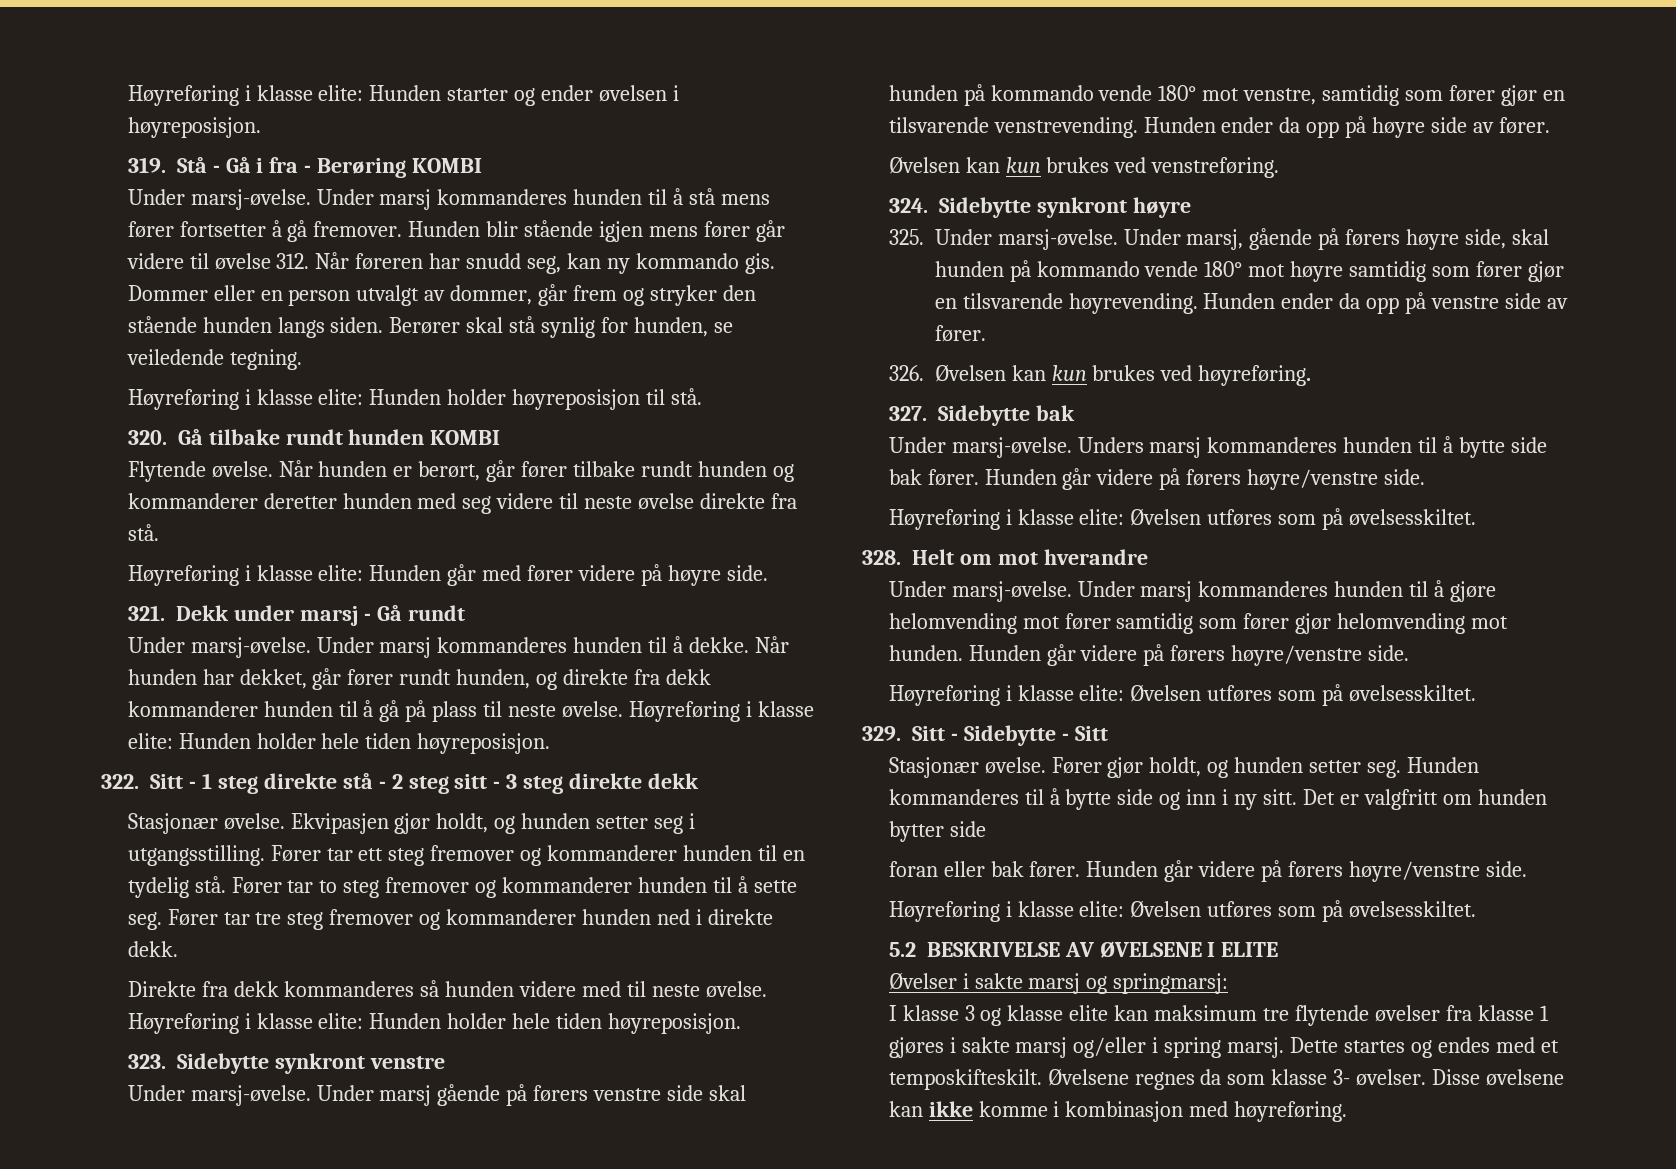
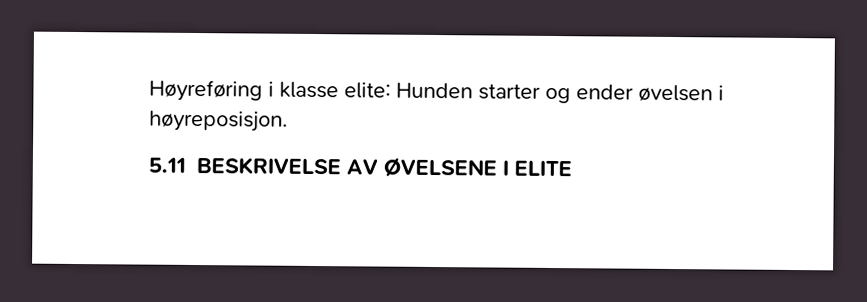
- 319. Stå - Gå i fra - Berøring KOMBI
- Under marsj-øvelse. Under marsj kommanderes hunden til å stå mens fører fortsetter å gå fremover. Hunden blir stående igjen mens fører går videre til øvelse 312. Når føreren har snudd seg, kan ny kommando gis. Dommer eller en person utvalgt av dommer, går frem og stryker den stående hunden langs siden. Berører skal stå synlig for hunden, se veiledende tegning.
- Høyreføring i klasse elite: Hunden holder høyreposisjon til stå.
- 320. Gå tilbake rundt hunden KOMBI
- Flytende øvelse. Når hunden er berørt, går fører tilbake rundt hunden og kommanderer deretter hunden med seg videre til neste øvelse direkte fra stå.
- Høyreføring i klasse elite: Hunden går med fører videre på høyre side.
- 321. Dekk under marsj - Gå rundt
- Under marsj-øvelse. Under marsj kommanderes hunden til å dekke. Når hunden har dekket, går fører rundt hunden, og direkte fra dekk kommanderer hunden til å gå på plass til neste øvelse. Høyreføring i klasse elite: Hunden holder hele tiden høyreposisjon.
- 322. Sitt - 1 steg direkte stå - 2 steg sitt - 3 steg direkte dekk
- Stasjonær øvelse. Ekvipasjen gjør holdt, og hunden setter seg i utgangsstilling. Fører tar ett steg fremover og kommanderer hunden til en tydelig stå. Fører tar to steg fremover og kommanderer hunden til å sette seg. Fører tar tre steg fremover og kommanderer hunden ned i direkte dekk.
- Direkte fra dekk kommanderes så hunden videre med til neste øvelse. Høyreføring i klasse elite: Hunden holder hele tiden høyreposisjon.
- 323. Sidebytte synkront venstre
- Under marsj-øvelse. Under marsj gående på førers venstre side skal hunden på kommando vende 180° mot venstre, samtidig som fører gjør en tilsvarende venstrevending. Hunden ender da opp på høyre side av fører.
- Øvelsen kan kun brukes ved venstreføring.
- 324. Sidebytte synkront høyre
- 325. Under marsj-øvelse. Under marsj, gående på førers høyre side, skal hunden på kommando vende 180° mot høyre samtidig som fører gjør en tilsvarende høyrevending. Hunden ender da opp på venstre side av fører.
- 326. Øvelsen kan kun brukes ved høyreføring.
- 327. Sidebytte bak
- Under marsj-øvelse. Unders marsj kommanderes hunden til å bytte side bak fører. Hunden går videre på førers høyre/venstre side.
- Høyreføring i klasse elite: Øvelsen utføres som på øvelsesskiltet.
- 328. Helt om mot hverandre
- Under marsj-øvelse. Under marsj kommanderes hunden til å gjøre helomvending mot fører samtidig som fører gjør helomvending mot hunden. Hunden går videre på førers høyre/venstre side.
- Høyreføring i klasse elite: Øvelsen utføres som på øvelsesskiltet.
- 329. Sitt - Sidebytte - Sitt
- Stasjonær øvelse. Fører gjør holdt, og hunden setter seg. Hunden kommanderes til å bytte side og inn i ny sitt. Det er valgfritt om hunden bytter side
- foran eller bak fører. Hunden går videre på førers høyre/venstre side.
- Høyreføring i klasse elite: Øvelsen utføres som på øvelsesskiltet.
- 5.2 BESKRIVELSE AV ØVELSENE I ELITE
+ 5.11 BESKRIVELSE AV ØVELSENE I ELITE
- Øvelser i sakte marsj og springmarsj:
- I klasse 3 og klasse elite kan maksimum tre flytende øvelser fra klasse 1 gjøres i sakte marsj og/eller i spring marsj. Dette startes og endes med et temposkifteskilt. Øvelsene regnes da som klasse 3- øvelser. Disse øvelsene kan ikke komme i kombinasjon med høyreføring.

